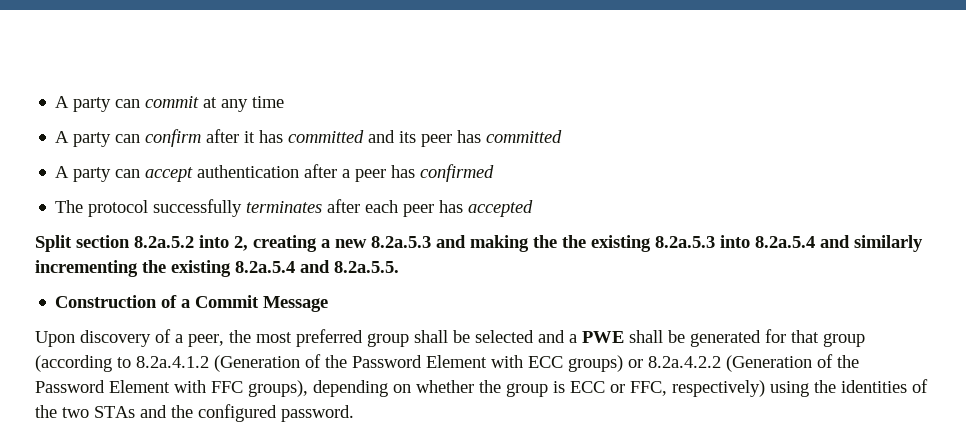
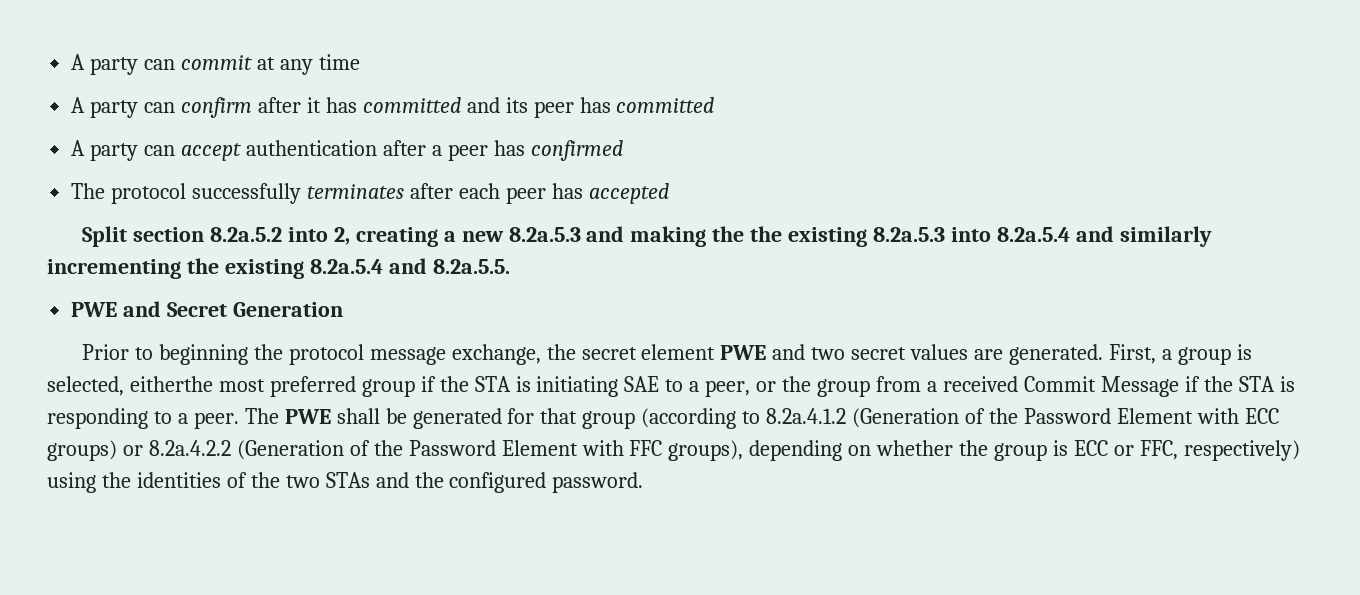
- Construction of a Commit Message
- Upon discovery of a peer, the most preferred group shall be selected and a PWE shall be generated for that group (according to 8.2a.4.1.2 (Generation of the Password Element with ECC groups) or 8.2a.4.2.2 (Generation of the Password Element with FFC groups), depending on whether the group is ECC or FFC, respectively) using the identities of the two STAs and the configured password.
+ PWE and Secret Generation
+ Prior to beginning the protocol message exchange, the secret element PWE and two secret values are generated. First, a group is selected, eitherthe most preferred group if the STA is initiating SAE to a peer, or the group from a received Commit Message if the STA is responding to a peer. The PWE shall be generated for that group (according to 8.2a.4.1.2 (Generation of the Password Element with ECC groups) or 8.2a.4.2.2 (Generation of the Password Element with FFC groups), depending on whether the group is ECC or FFC, respectively) using the identities of the two STAs and the configured password.

